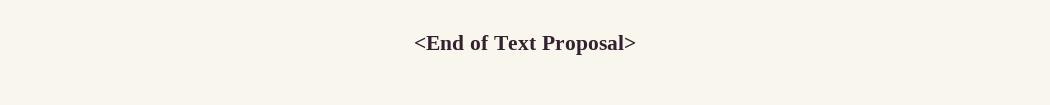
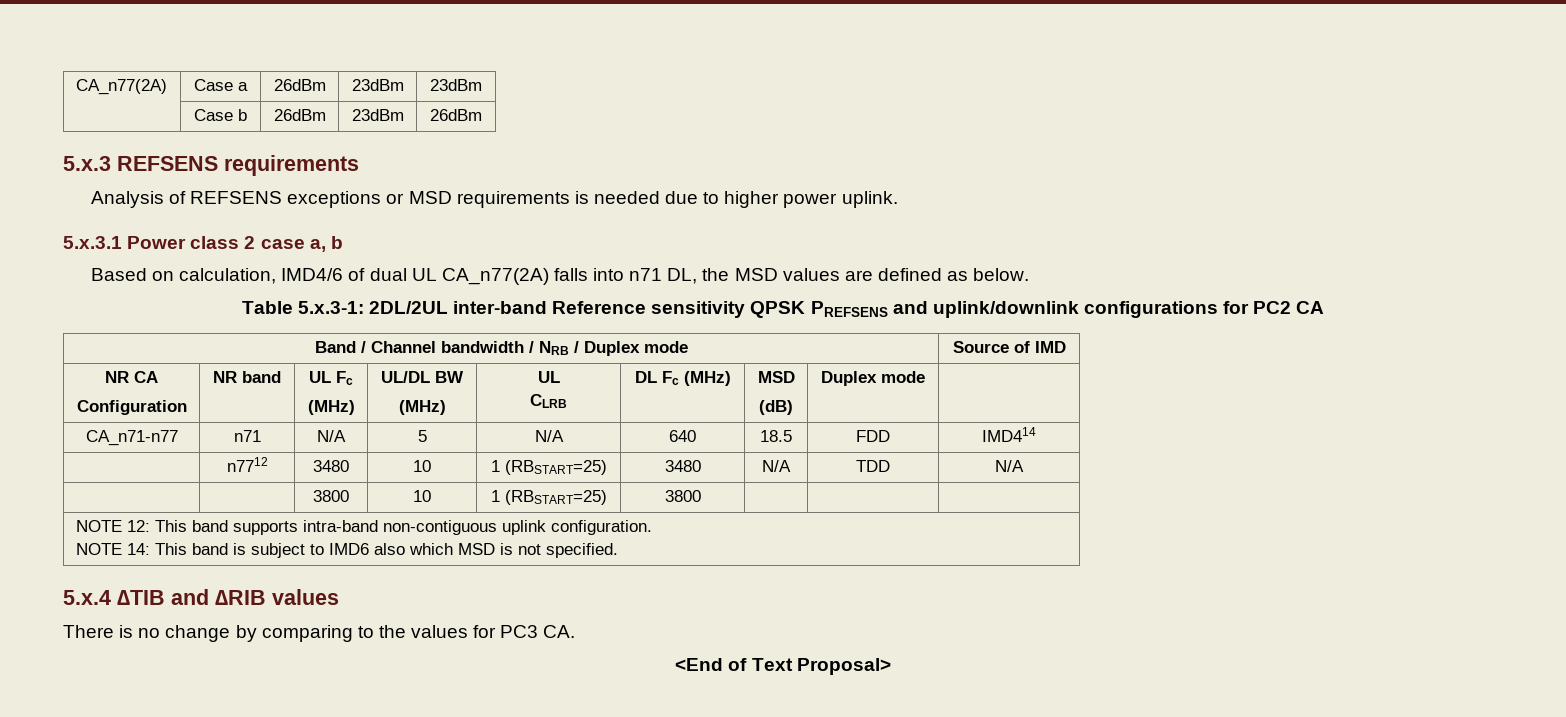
+ CA_n77(2A) | Case a | 26dBm | 23dBm | 23dBm
+ | Case b | 26dBm | 23dBm | 26dBm
+ 5.x.3 REFSENS requirements
+ Analysis of REFSENS exceptions or MSD requirements is needed due to higher power uplink.
+ 5.x.3.1 Power class 2 case a, b
+ Based on calculation, IMD4/6 of dual UL CA_n77(2A) falls into n71 DL, the MSD values are defined as below.
+ Table 5.x.3-1: 2DL/2UL inter-band Reference sensitivity QPSK PREFSENS and uplink/downlink configurations for PC2 CA
+ Band / Channel bandwidth / NRB / Duplex mode | Source of IMD
+ NR CA
+ Configuration | NR band | UL Fc
+ (MHz) | UL/DL BW
+ (MHz) | UL
+ CLRB | DL Fc (MHz) | MSD
+ (dB) | Duplex mode |
+ CA_n71-n77 | n71 | N/A | 5 | N/A | 640 | 18.5 | FDD | IMD414
+ | n7712 | 3480 | 10 | 1 (RBSTART=25) | 3480 | N/A | TDD | N/A
+ | | 3800 | 10 | 1 (RBSTART=25) | 3800 | | |
+ NOTE 12: This band supports intra-band non-contiguous uplink configuration.
+ NOTE 14: This band is subject to IMD6 also which MSD is not specified.
+ 5.x.4 ∆TIB and ∆RIB values
+ There is no change by comparing to the values for PC3 CA.

